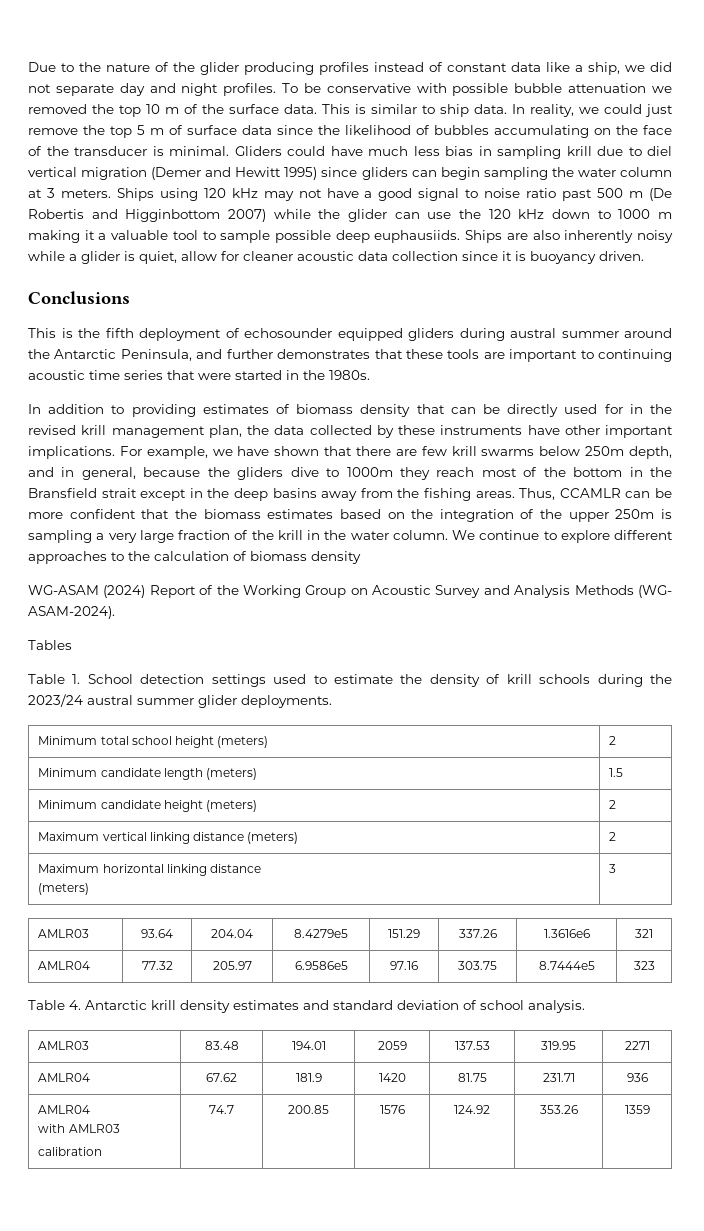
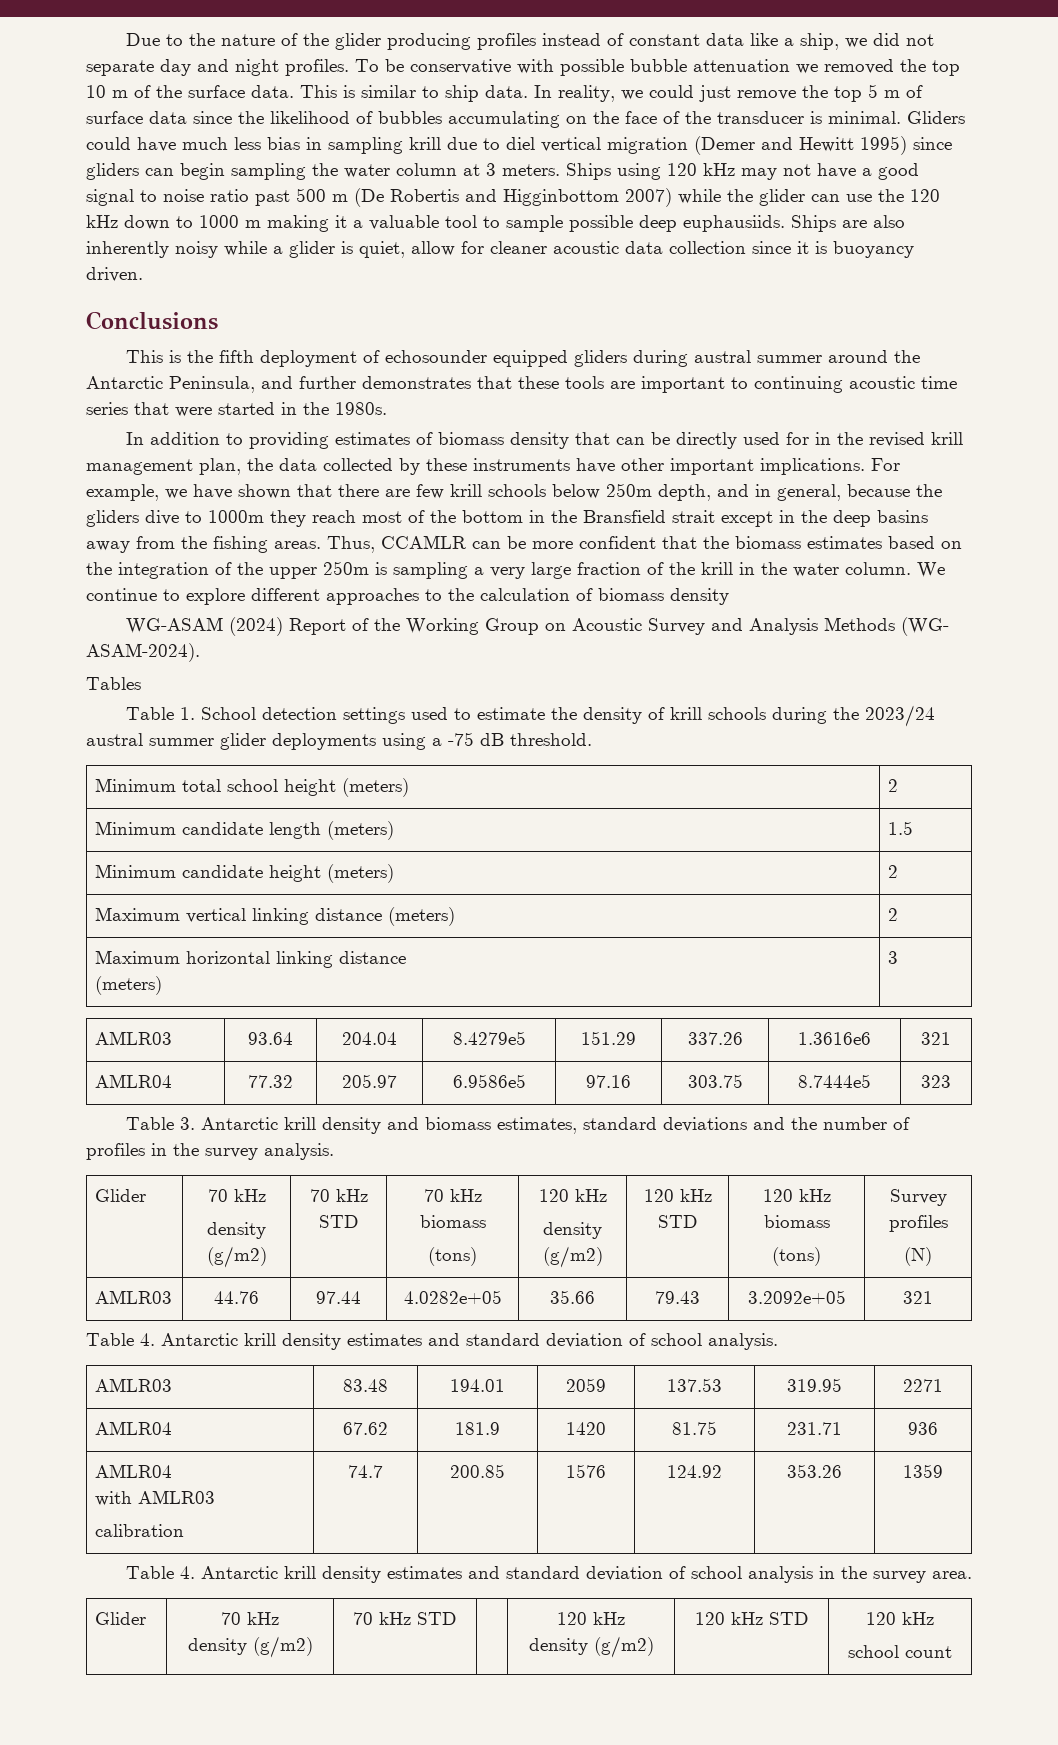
- For example, we have shown that there are few krill swarms below 250m depth, and in general, because the gliders dive to 1000m they reach most of the bottom in the Bransfield strait except in the deep basins away from the fishing areas.
+ For example, we have shown that there are few krill schools below 250m depth, and in general, because the gliders dive to 1000m they reach most of the bottom in the Bransfield strait except in the deep basins away from the fishing areas.
- Table 1. School detection settings used to estimate the density of krill schools during the 2023/24 austral summer glider deployments.
+ Table 1. School detection settings used to estimate the density of krill schools during the 2023/24 austral summer glider deployments using a -75 dB threshold.
+ Table 3. Antarctic krill density and biomass estimates, standard deviations and the number of profiles in the survey analysis.
+ Glider | 70 kHz
+ density (g/m2) | 70 kHz STD | 70 kHz biomass
+ (tons) | 120 kHz
+ density (g/m2) | 120 kHz STD | 120 kHz biomass
+ (tons) | Survey profiles
+ (N)
+ AMLR03 | 44.76 | 97.44 | 4.0282e+05 | 35.66 | 79.43 | 3.2092e+05 | 321
+ Table 4. Antarctic krill density estimates and standard deviation of school analysis in the survey area.
+ Glider | 70 kHz
+ density (g/m2) | 70 kHz STD | | 120 kHz
+ density (g/m2) | 120 kHz STD | 120 kHz
+ school count

